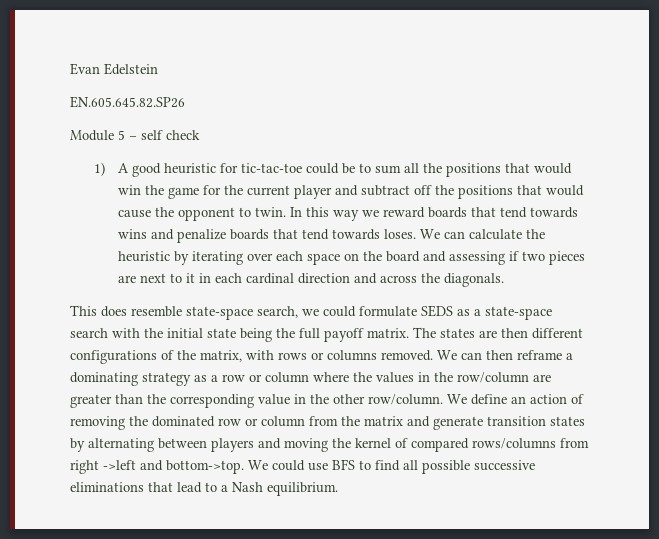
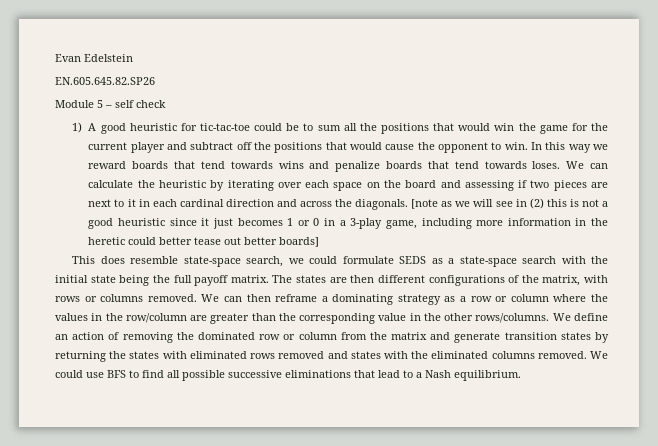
- 1) A good heuristic for tic-tac-toe could be to sum all the positions that would win the game for the current player and subtract off the positions that would cause the opponent to twin.
+ 1) A good heuristic for tic-tac-toe could be to sum all the positions that would win the game for the current player and subtract off the positions that would cause the opponent to win.
+ [note as we will see in (2) this is not a good heuristic since it just becomes 1 or 0 in a 3-play game, including more information in the heretic could better tease out better boards]
- We can then reframe a dominating strategy as a row or column where the values in the row/column are greater than the corresponding value in the other row/column.
+ We can then reframe a dominating strategy as a row or column where the values in the row/column are greater than the corresponding value in the other rows/columns.
- We define an action of removing the dominated row or column from the matrix and generate transition states by alternating between players and moving the kernel of compared rows/columns from right ->left and bottom->top.
+ We define an action of removing the dominated row or column from the matrix and generate transition states by returning the states with eliminated rows removed and states with the eliminated columns removed.

